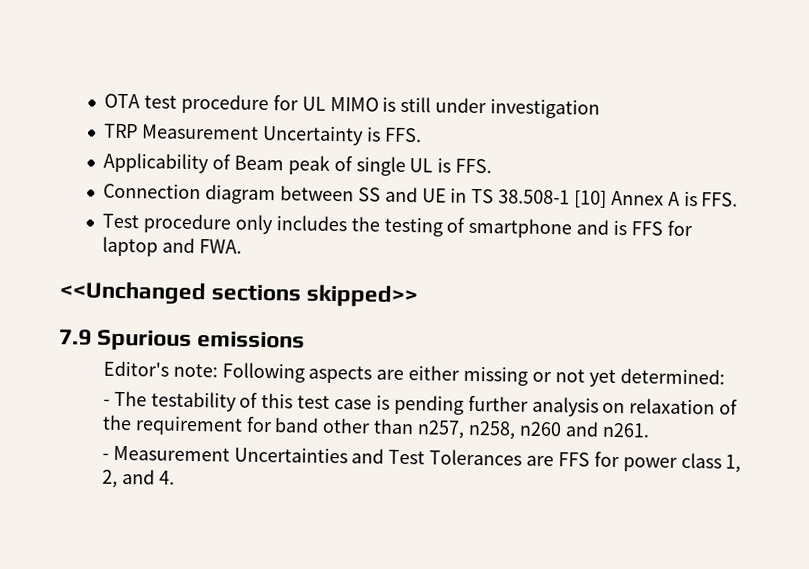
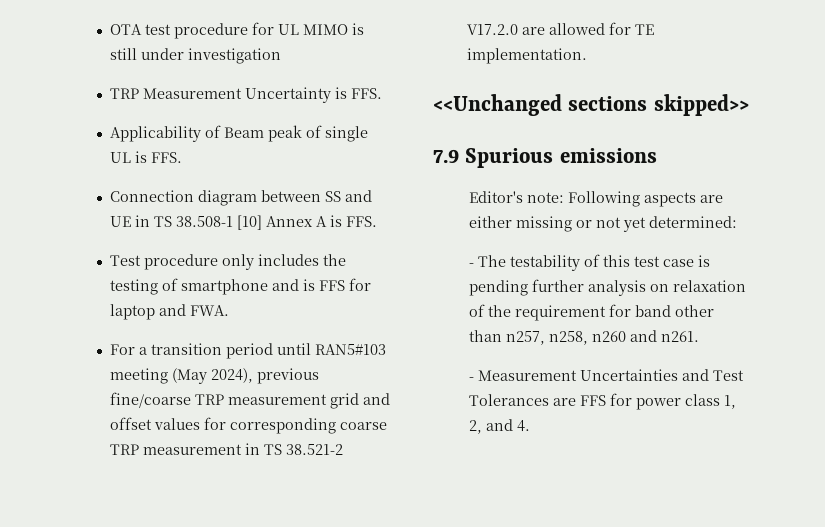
+ For a transition period until RAN5#103 meeting (May 2024), previous fine/coarse TRP measurement grid and offset values for corresponding coarse TRP measurement in TS 38.521-2 V17.2.0 are allowed for TE implementation.

